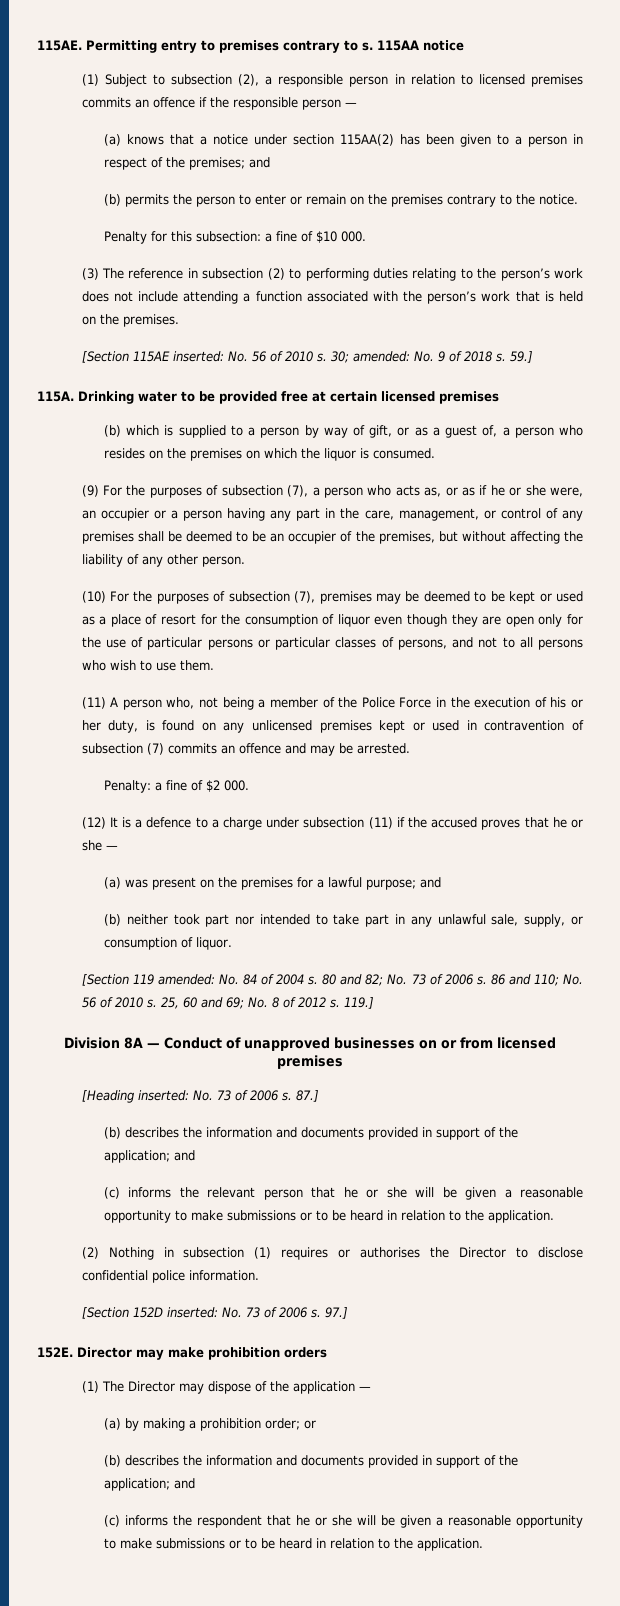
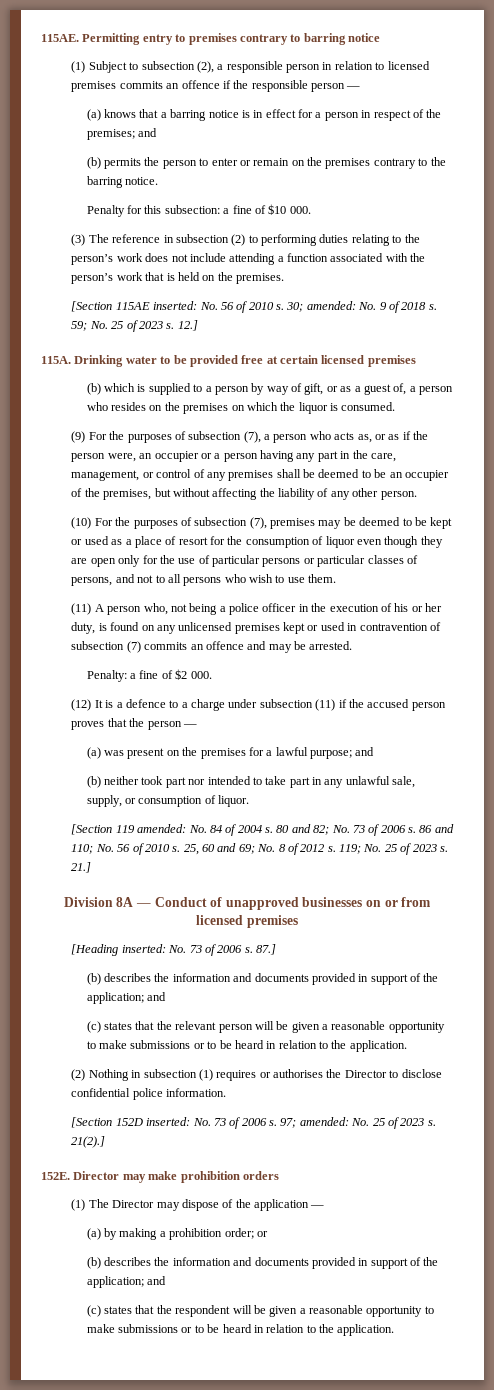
- Permitting entry to premises contrary to s. 115AA notice
+ Permitting entry to premises contrary to barring notice
- (a) knows that a notice under section 115AA(2) has been given to a person in respect of the premises; and
+ (a) knows that a barring notice is in effect for a person in respect of the premises; and
- (b) permits the person to enter or remain on the premises contrary to the notice.
+ (b) permits the person to enter or remain on the premises contrary to the barring notice.
- 59.]
+ 59; No. 25 of 2023 s. 12.]
- (9) For the purposes of subsection (7), a person who acts as, or as if he or she were, an occupier or a person having any part in the care, management, or control of any premises shall be deemed to be an occupier of the premises, but without affecting the liability of any other person.
+ (9) For the purposes of subsection (7), a person who acts as, or as if the person were, an occupier or a person having any part in the care, management, or control of any premises shall be deemed to be an occupier of the premises, but without affecting the liability of any other person.
- (11) A person who, not being a member of the Police Force in the execution of his or her duty, is found on any unlicensed premises kept or used in contravention of subsection (7) commits an offence and may be arrested.
+ (11) A person who, not being a police officer in the execution of his or her duty, is found on any unlicensed premises kept or used in contravention of subsection (7) commits an offence and may be arrested.
- (12) It is a defence to a charge under subsection (11) if the accused proves that he or she —
+ (12) It is a defence to a charge under subsection (11) if the accused person proves that the person —
- 119.]
+ 119; No. 25 of 2023 s. 21.]
- (c) informs the relevant person that he or she will be given a reasonable opportunity to make submissions or to be heard in relation to the application.
+ (c) states that the relevant person will be given a reasonable opportunity to make submissions or to be heard in relation to the application.
- 97.]
+ 97; amended: No. 25 of 2023 s. 21(2).]
- (c) informs the respondent that he or she will be given a reasonable opportunity to make submissions or to be heard in relation to the application.
+ (c) states that the respondent will be given a reasonable opportunity to make submissions or to be heard in relation to the application.

